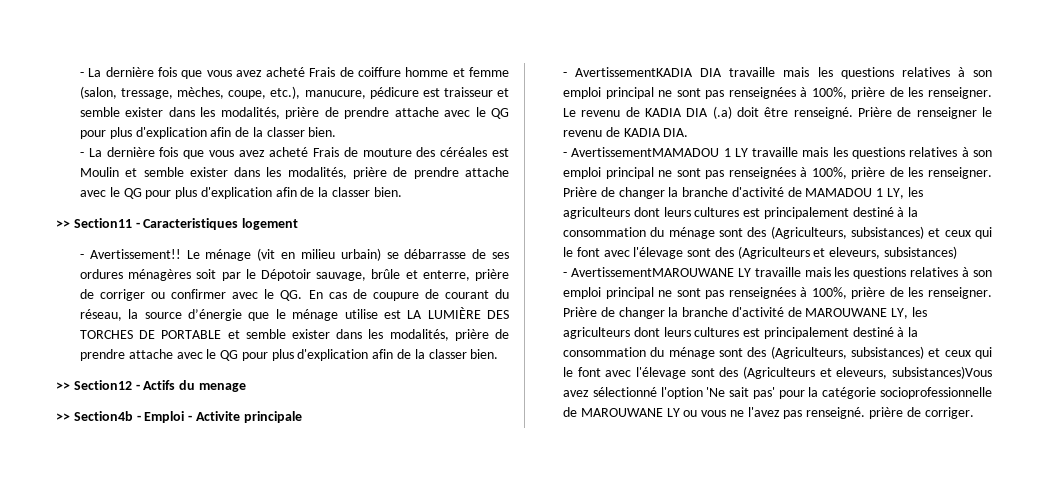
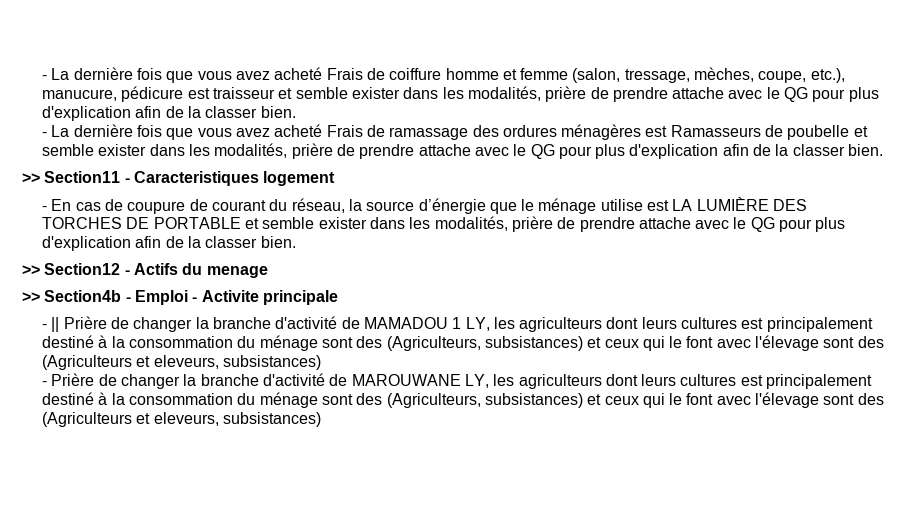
- - La dernière fois que vous avez acheté Frais de mouture des céréales est Moulin et semble exister dans les modalités, prière de prendre attache avec le QG pour plus d'explication afin de la classer bien.
+ - La dernière fois que vous avez acheté Frais de ramassage des ordures ménagères est Ramasseurs de poubelle et semble exister dans les modalités, prière de prendre attache avec le QG pour plus d'explication afin de la classer bien.
- - Avertissement!! Le ménage (vit en milieu urbain) se débarrasse de ses ordures ménagères soit par le Dépotoir sauvage, brûle et enterre, prière de corriger ou confirmer avec le QG. En cas de coupure de courant du réseau, la source d’énergie que le ménage utilise est LA LUMIÈRE DES TORCHES DE PORTABLE et semble exister dans les modalités, prière de prendre attache avec le QG pour plus d'explication afin de la classer bien.
+ - En cas de coupure de courant du réseau, la source d’énergie que le ménage utilise est LA LUMIÈRE DES TORCHES DE PORTABLE et semble exister dans les modalités, prière de prendre attache avec le QG pour plus d'explication afin de la classer bien.
- - AvertissementKADIA DIA travaille mais les questions relatives à son emploi principal ne sont pas renseignées à 100%, prière de les renseigner. Le revenu de KADIA DIA (.a) doit être renseigné. Prière de renseigner le revenu de KADIA DIA.
- - AvertissementMAMADOU 1 LY travaille mais les questions relatives à son emploi principal ne sont pas renseignées à 100%, prière de les renseigner. Prière de changer la branche d'activité de MAMADOU 1 LY, les agriculteurs dont leurs cultures est principalement destiné à la consommation du ménage sont des (Agriculteurs, subsistances) et ceux qui le font avec l'élevage sont des (Agriculteurs et eleveurs, subsistances)
+ - || Prière de changer la branche d'activité de MAMADOU 1 LY, les agriculteurs dont leurs cultures est principalement destiné à la consommation du ménage sont des (Agriculteurs, subsistances) et ceux qui le font avec l'élevage sont des (Agriculteurs et eleveurs, subsistances)
- - AvertissementMAROUWANE LY travaille mais les questions relatives à son emploi principal ne sont pas renseignées à 100%, prière de les renseigner. Prière de changer la branche d'activité de MAROUWANE LY, les agriculteurs dont leurs cultures est principalement destiné à la consommation du ménage sont des (Agriculteurs, subsistances) et ceux qui le font avec l'élevage sont des (Agriculteurs et eleveurs, subsistances)Vous avez sélectionné l'option 'Ne sait pas' pour la catégorie socioprofessionnelle de MAROUWANE LY ou vous ne l'avez pas renseigné. prière de corriger.
+ - Prière de changer la branche d'activité de MAROUWANE LY, les agriculteurs dont leurs cultures est principalement destiné à la consommation du ménage sont des (Agriculteurs, subsistances) et ceux qui le font avec l'élevage sont des (Agriculteurs et eleveurs, subsistances)

